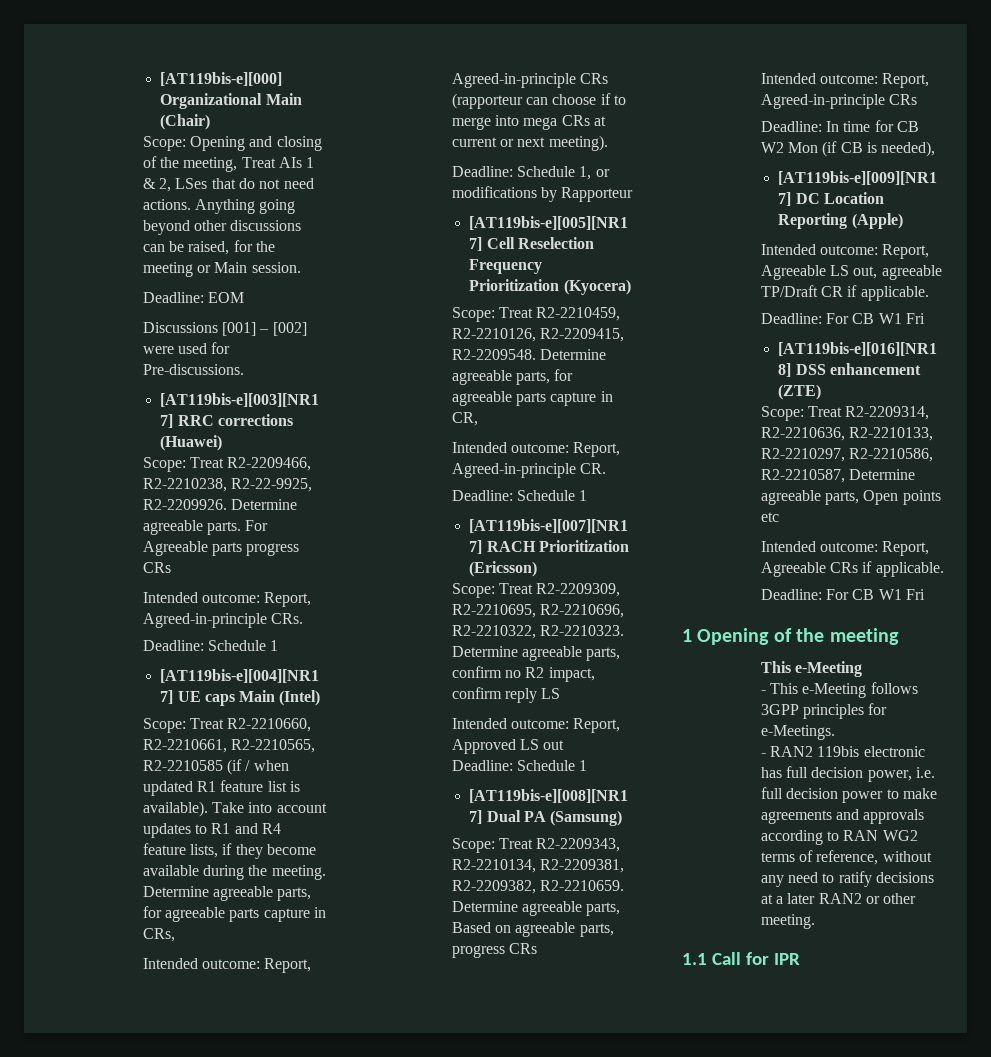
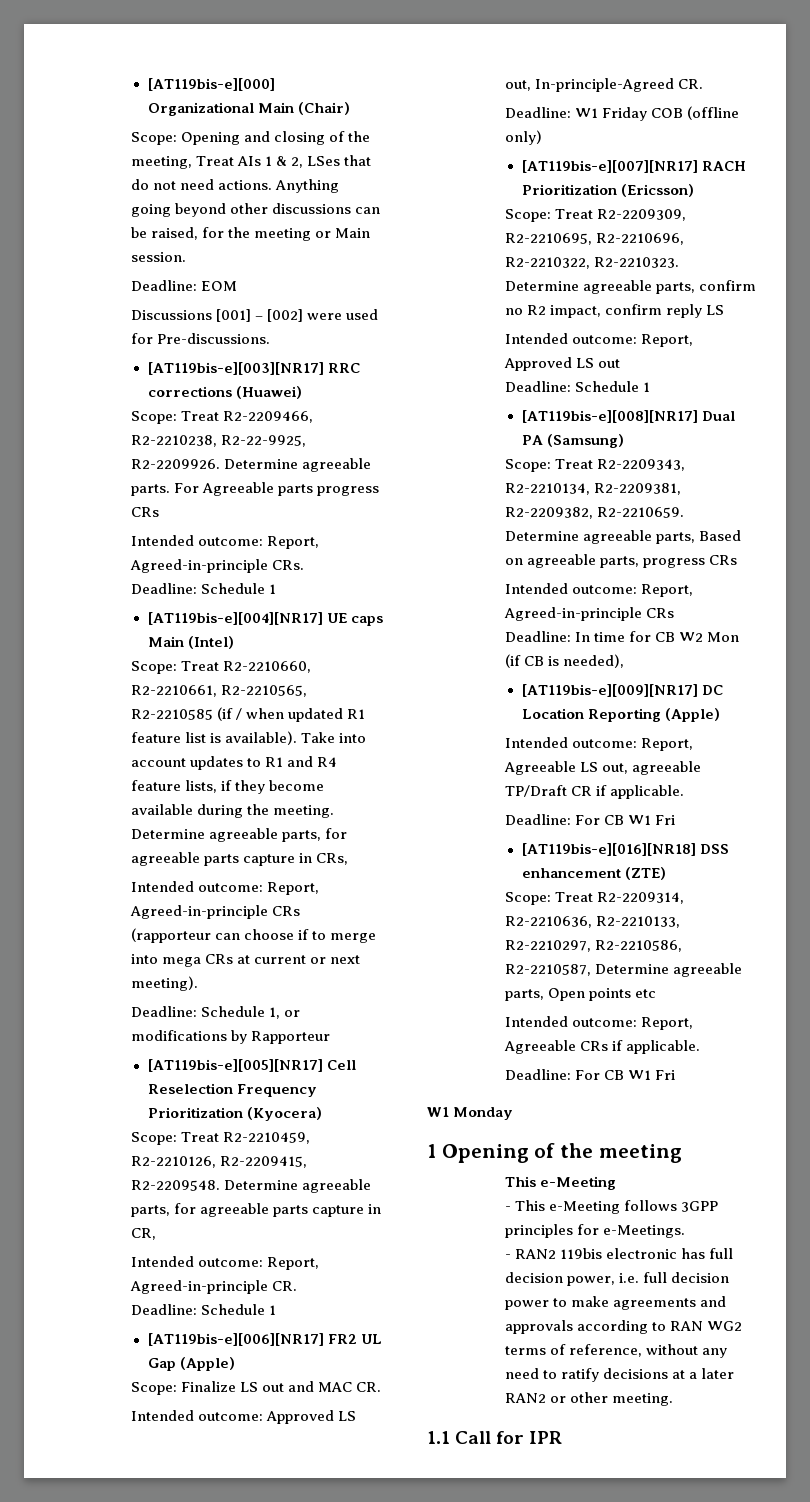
+ [AT119bis-e][006][NR17] FR2 UL Gap (Apple)
+ Scope: Finalize LS out and MAC CR.
+ Intended outcome: Approved LS out, In-principle-Agreed CR.
+ Deadline: W1 Friday COB (offline only)
+ W1 Monday

